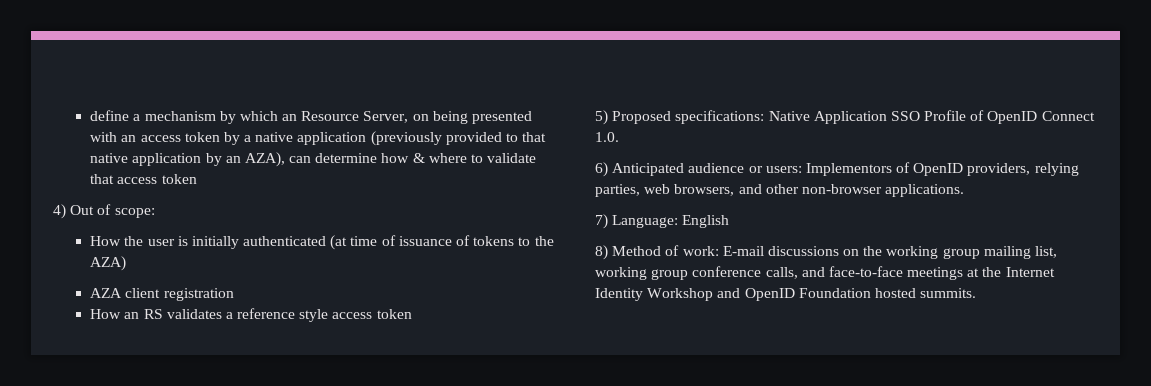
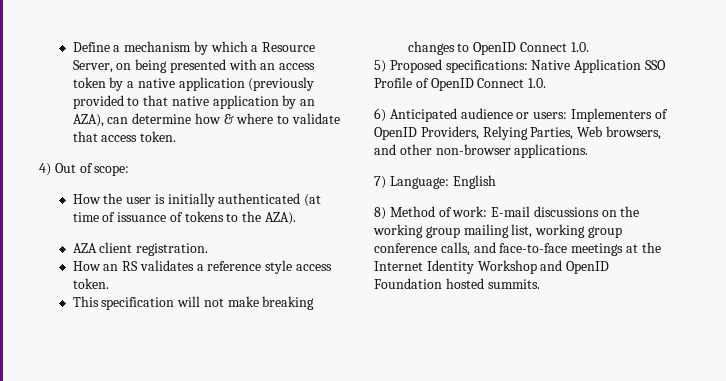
- define a mechanism by which an Resource Server, on being presented with an access token by a native application (previously provided to that native application by an AZA), can determine how & where to validate that access token
+ Define a mechanism by which a Resource Server, on being presented with an access token by a native application (previously provided to that native application by an AZA), can determine how & where to validate that access token.
- How the user is initially authenticated (at time of issuance of tokens to the AZA)
+ How the user is initially authenticated (at time of issuance of tokens to the AZA).
- AZA client registration
+ AZA client registration.
- How an RS validates a reference style access token
+ How an RS validates a reference style access token.
+ This specification will not make breaking changes to OpenID Connect 1.0.
- 6) Anticipated audience or users: Implementors of OpenID providers, relying parties, web browsers, and other non-browser applications.
+ 6) Anticipated audience or users: Implementers of OpenID Providers, Relying Parties, Web browsers, and other non-browser applications.

